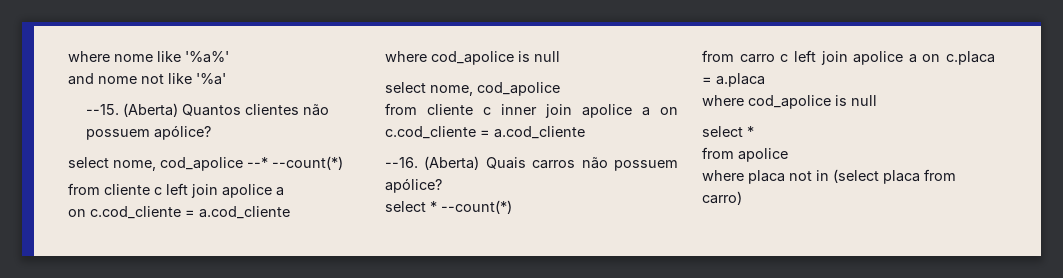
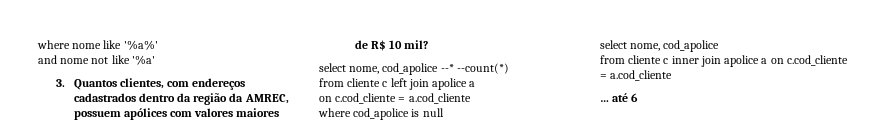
- --15. (Aberta) Quantos clientes não possuem apólice?
+ 3. Quantos clientes, com endereços cadastrados dentro da região da AMREC, possuem apólices com valores maiores de R$ 10 mil?
- --16. (Aberta) Quais carros não possuem apólice?
- select * --count(*)
- from carro c left join apolice a on c.placa = a.placa
- where cod_apolice is null
- select *
- from apolice
- where placa not in (select placa from carro)
+ … até 6

